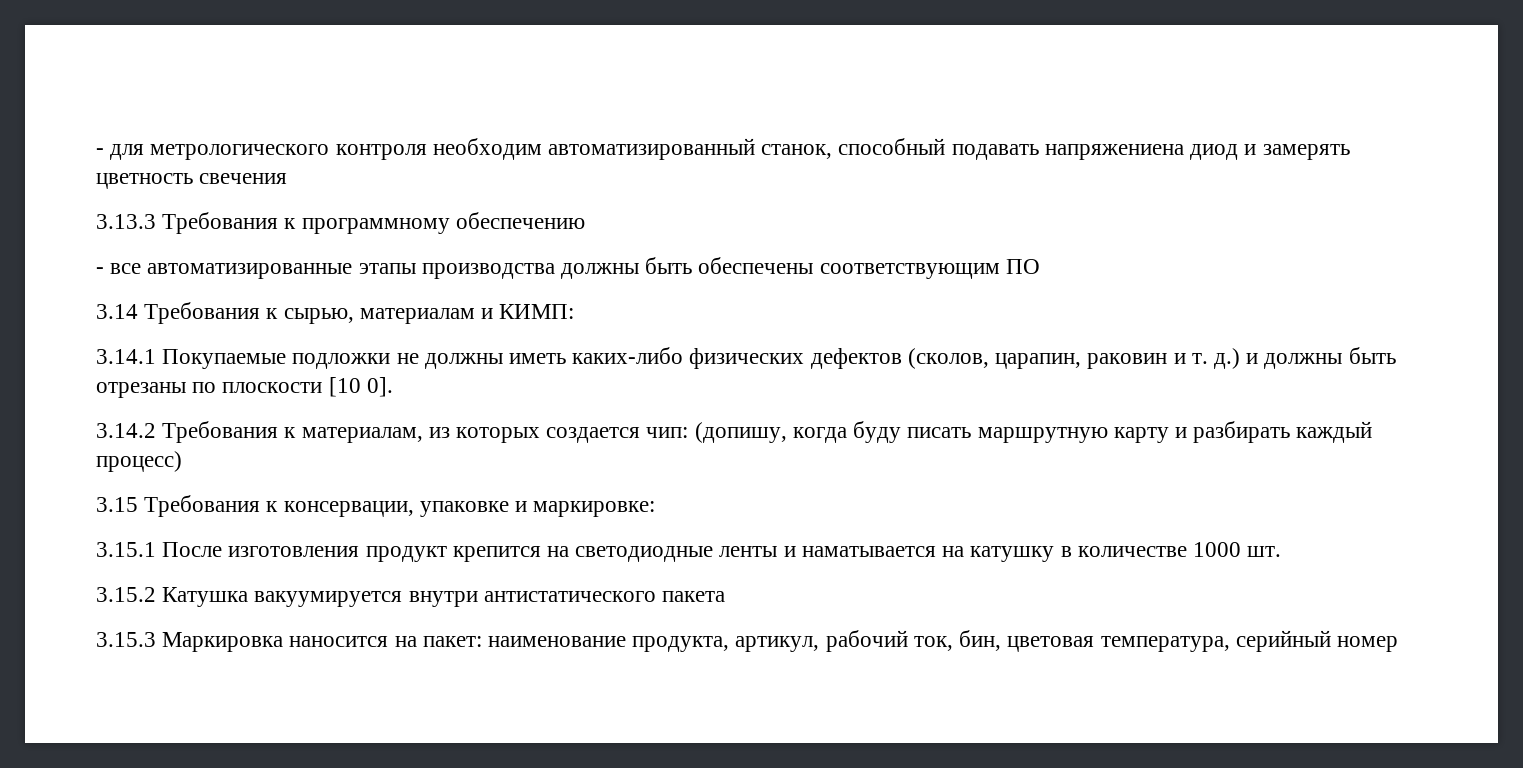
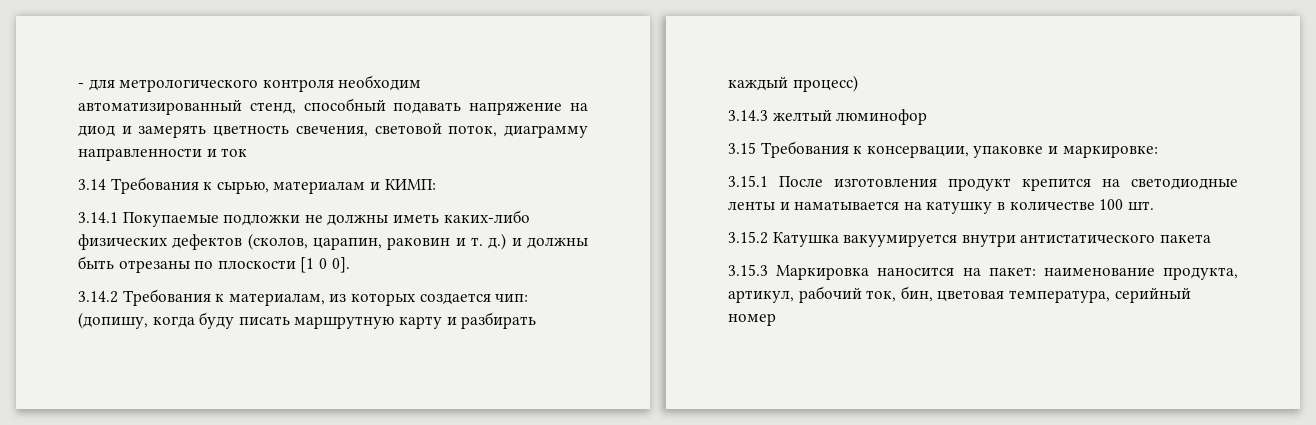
- - для метрологического контроля необходим автоматизированный станок, способный подавать напряжениена диод и замерять цветность свечения
- 3.13.3 Требования к программному обеспечению
- - все автоматизированные этапы производства должны быть обеспечены соответствующим ПО
+ - для метрологического контроля необходим автоматизированный стенд, способный подавать напряжение на диод и замерять цветность свечения, световой поток, диаграмму направленности и ток
- 3.14.1 Покупаемые подложки не должны иметь каких-либо физических дефектов (сколов, царапин, раковин и т. д.) и должны быть отрезаны по плоскости [10 0].
+ 3.14.1 Покупаемые подложки не должны иметь каких-либо физических дефектов (сколов, царапин, раковин и т. д.) и должны быть отрезаны по плоскости [1 0 0].
+ 3.14.3 желтый люминофор
- 3.15.1 После изготовления продукт крепится на светодиодные ленты и наматывается на катушку в количестве 1000 шт.
+ 3.15.1 После изготовления продукт крепится на светодиодные ленты и наматывается на катушку в количестве 100 шт.

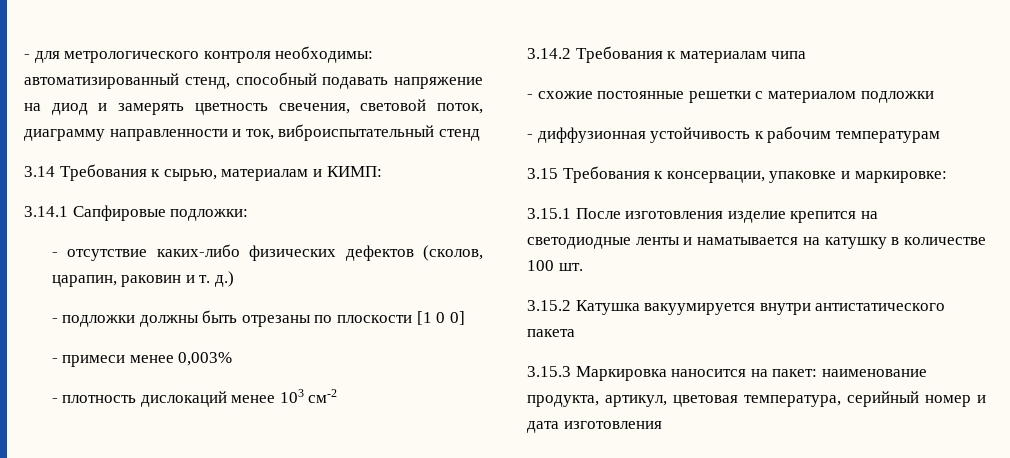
- - для метрологического контроля необходим автоматизированный стенд, способный подавать напряжение на диод и замерять цветность свечения, световой поток, диаграмму направленности и ток
+ - для метрологического контроля необходимы: автоматизированный стенд, способный подавать напряжение на диод и замерять цветность свечения, световой поток, диаграмму направленности и ток, виброиспытательный стенд
- 3.14.1 Покупаемые подложки не должны иметь каких-либо физических дефектов (сколов, царапин, раковин и т. д.) и должны быть отрезаны по плоскости [1 0 0].
- 3.14.2 Требования к материалам, из которых создается чип: (допишу, когда буду писать маршрутную карту и разбирать каждый процесс)
- 3.14.3 желтый люминофор
+ 3.14.1 Сапфировые подложки:
+ - отсутствие каких-либо физических дефектов (сколов, царапин, раковин и т. д.)
+ - подложки должны быть отрезаны по плоскости [1 0 0]
+ - примеси менее 0,003%
+ - плотность дислокаций менее 103 см-2
+ 3.14.2 Требования к материалам чипа
+ - схожие постоянные решетки с материалом подложки
+ - диффузионная устойчивость к рабочим температурам
- 3.15.1 После изготовления продукт крепится на светодиодные ленты и наматывается на катушку в количестве 100 шт.
+ 3.15.1 После изготовления изделие крепится на светодиодные ленты и наматывается на катушку в количестве 100 шт.
- 3.15.3 Маркировка наносится на пакет: наименование продукта, артикул, рабочий ток, бин, цветовая температура, серийный номер
+ 3.15.3 Маркировка наносится на пакет: наименование продукта, артикул, цветовая температура, серийный номер и дата изготовления

